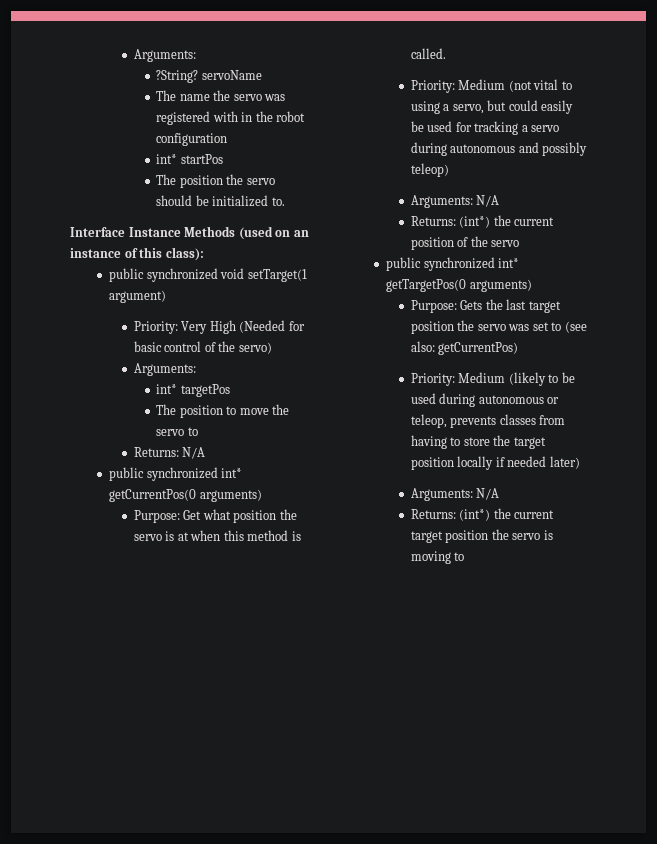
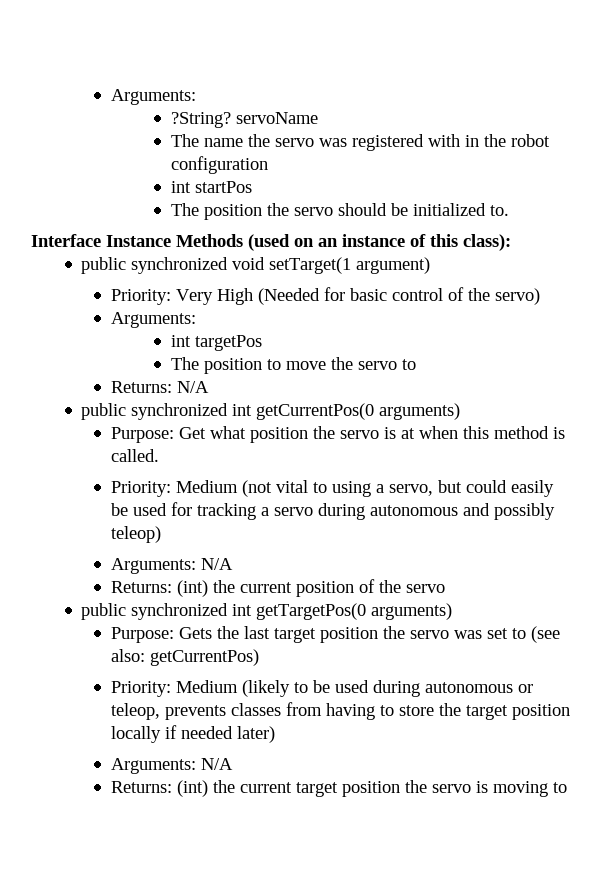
- int* startPos
+ int startPos
- int* targetPos
+ int targetPos
- public synchronized int* getCurrentPos(0 arguments)
+ public synchronized int getCurrentPos(0 arguments)
- Returns: (int*) the current position of the servo
+ Returns: (int) the current position of the servo
- public synchronized int* getTargetPos(0 arguments)
+ public synchronized int getTargetPos(0 arguments)
- Returns: (int*) the current target position the servo is moving to
+ Returns: (int) the current target position the servo is moving to

